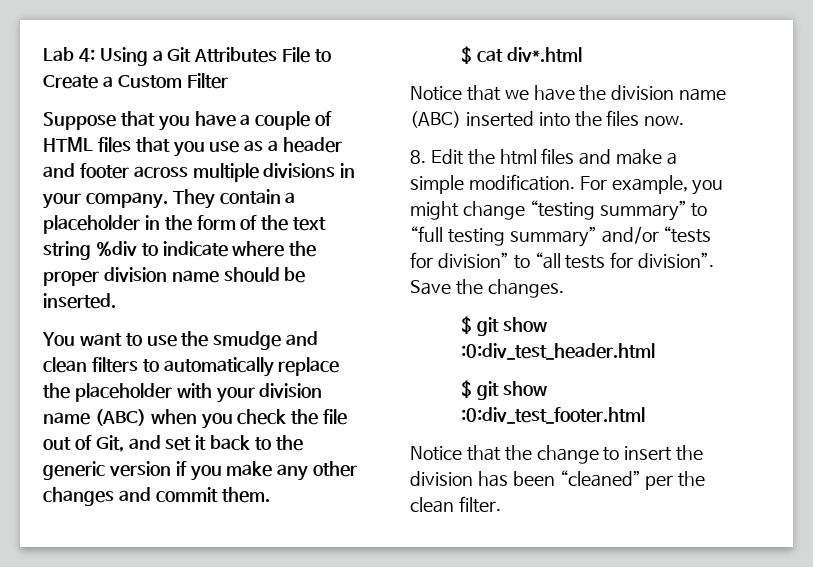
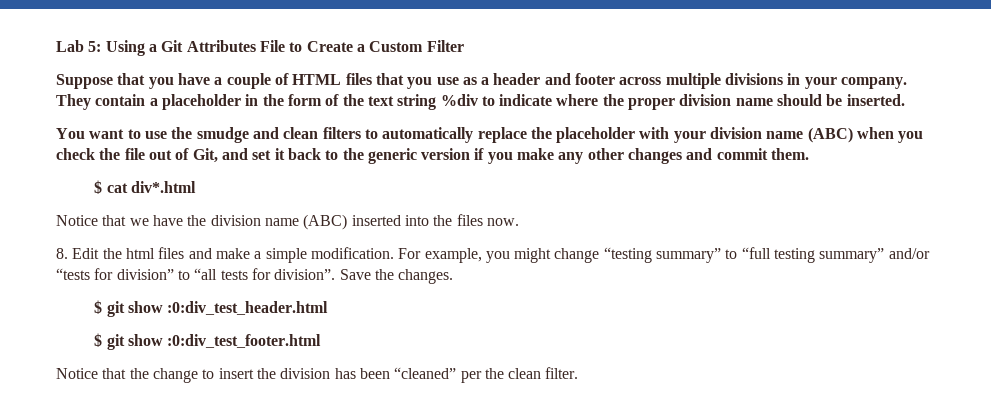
- Lab 4: Using a Git Attributes File to Create a Custom Filter
+ Lab 5: Using a Git Attributes File to Create a Custom Filter

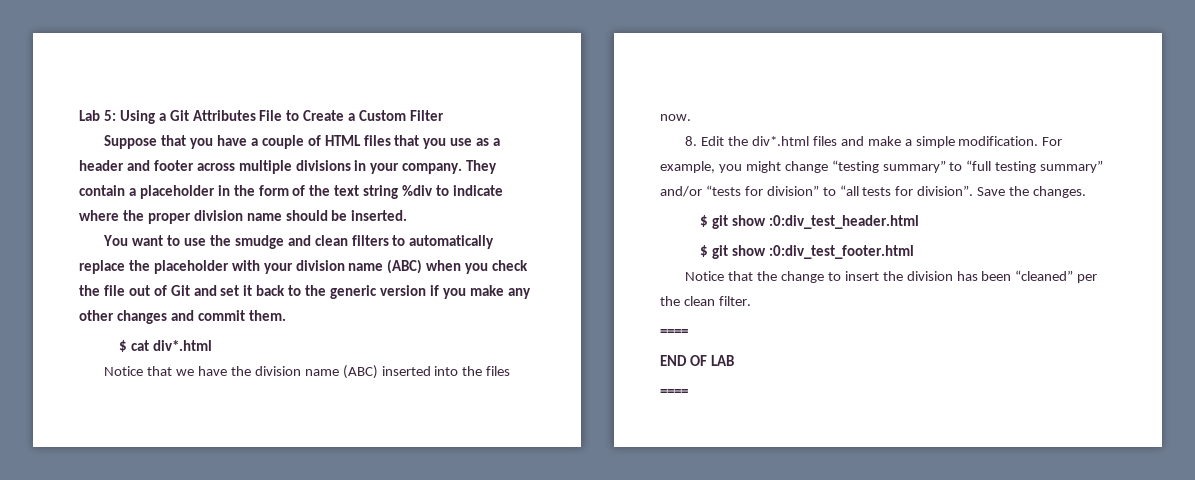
- You want to use the smudge and clean filters to automatically replace the placeholder with your division name (ABC) when you check the file out of Git, and set it back to the generic version if you make any other changes and commit them.
+ You want to use the smudge and clean filters to automatically replace the placeholder with your division name (ABC) when you check the file out of Git and set it back to the generic version if you make any other changes and commit them.
- 8. Edit the html files and make a simple modification.
+ 8. Edit the div*.html files and make a simple modification.
  Notice that the change to insert the division has been “cleaned” per the clean filter.
+ ====
+ END OF LAB
+ ====

